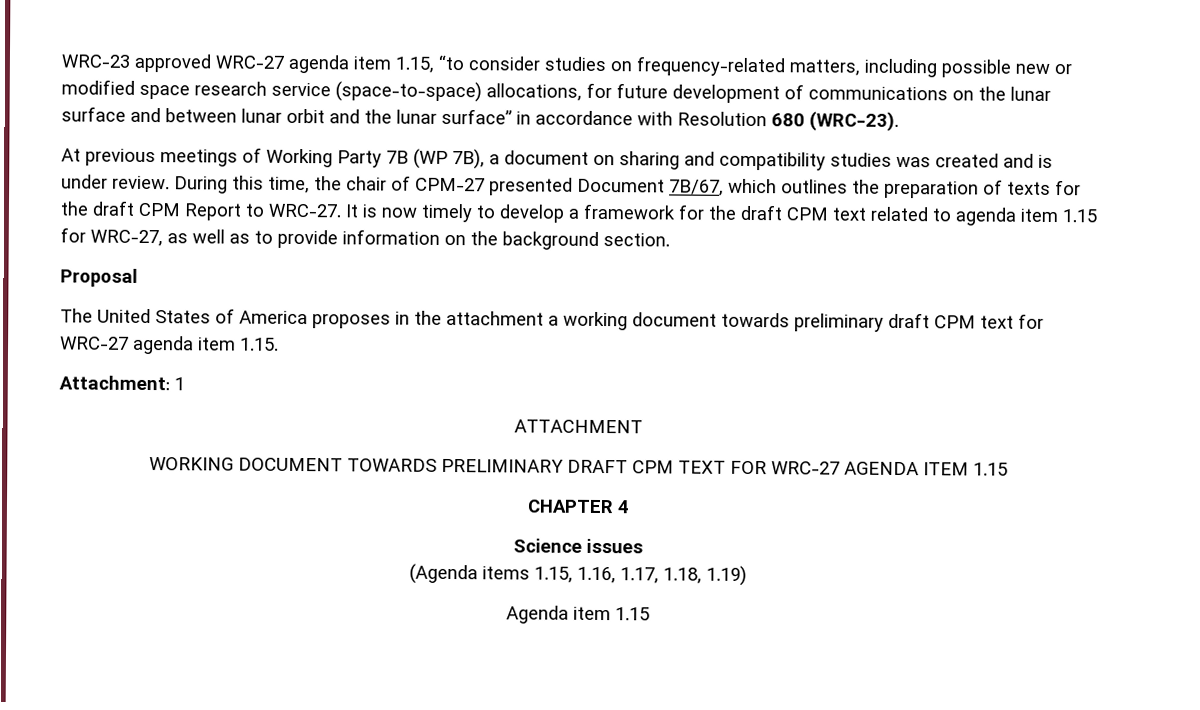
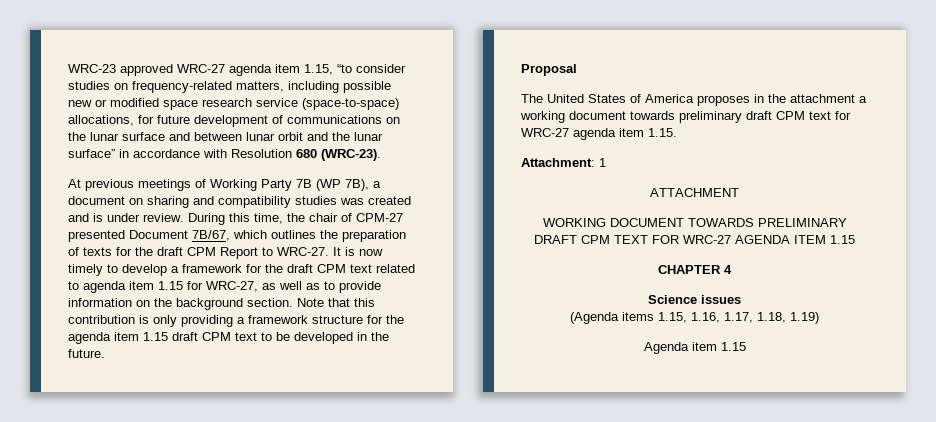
+ Note that this contribution is only providing a framework structure for the agenda item 1.15 draft CPM text to be developed in the future.

